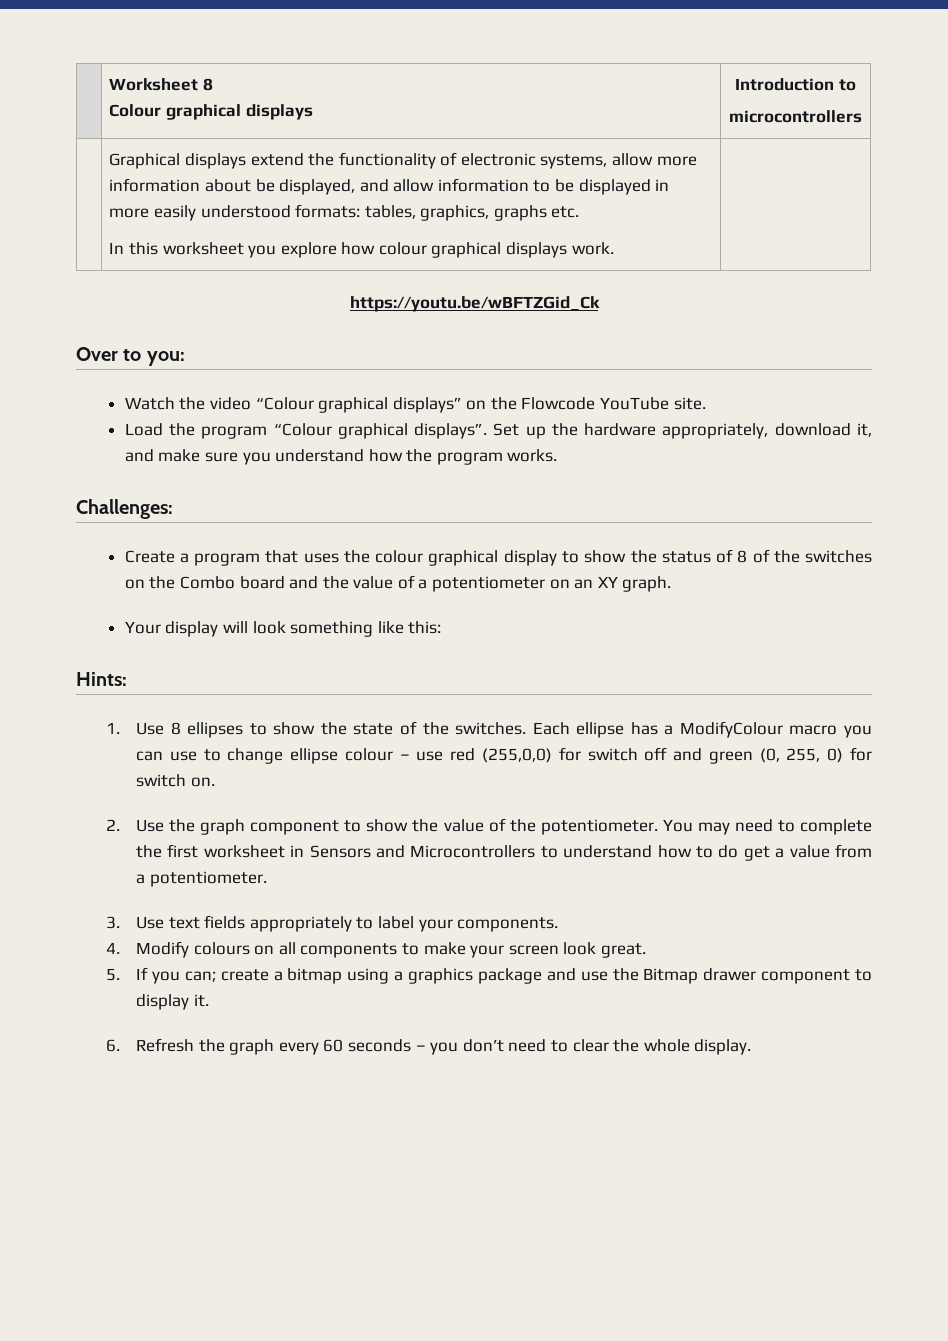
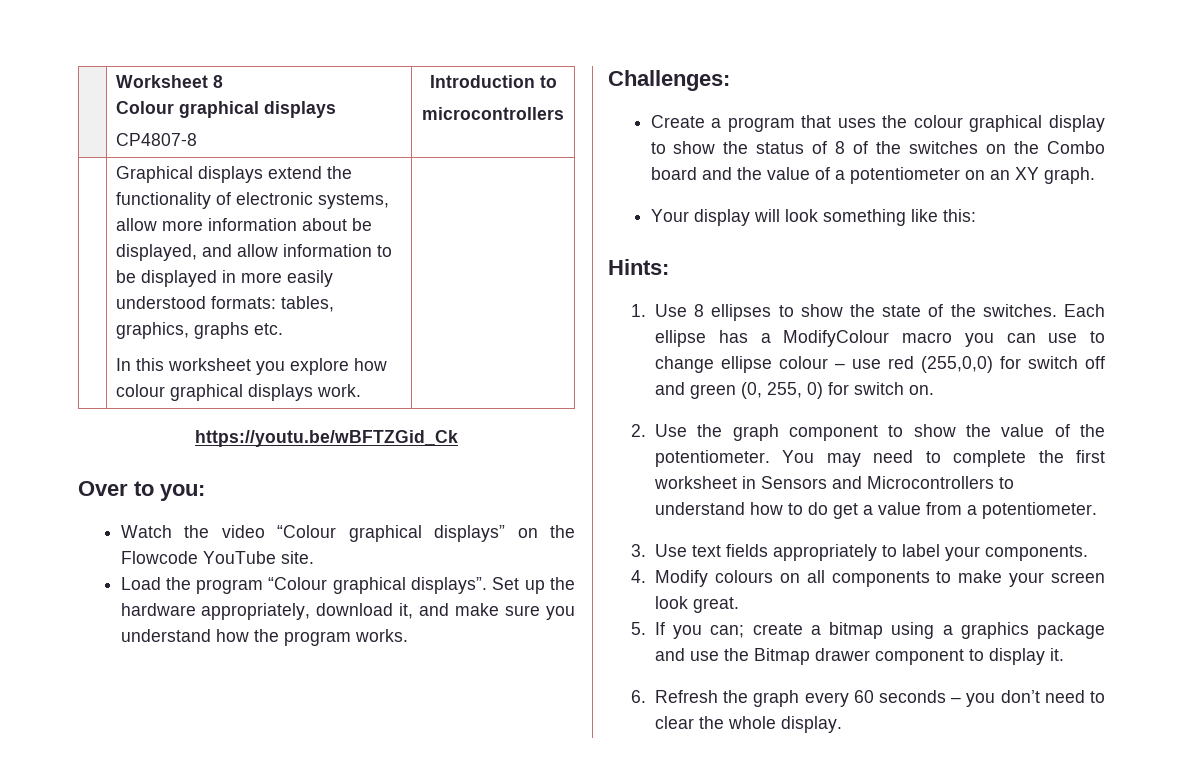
  | Worksheet 8
- Colour graphical displays | Introduction to
+ Colour graphical displays
+ CP4807-8 | Introduction to

